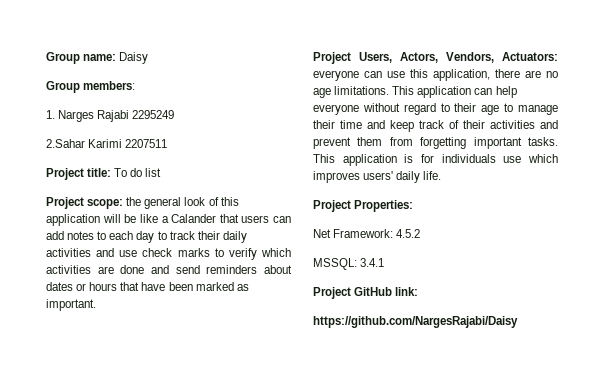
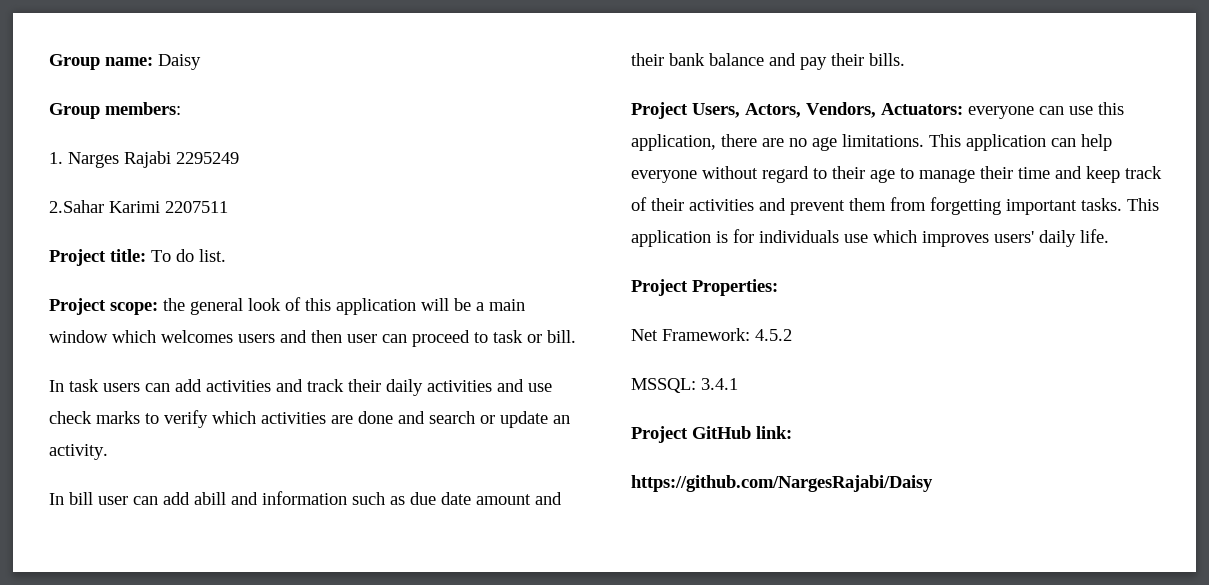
- Project title: To do list
+ Project title: To do list.
- Project scope: the general look of this application will be like a Calander that users can add notes to each day to track their daily activities and use check marks to verify which activities are done and send reminders about dates or hours that have been marked as important.
+ Project scope: the general look of this application will be a main window which welcomes users and then user can proceed to task or bill.
+ In task users can add activities and track their daily activities and use check marks to verify which activities are done and search or update an activity.
+ In bill user can add abill and information such as due date amount and their bank balance and pay their bills.

